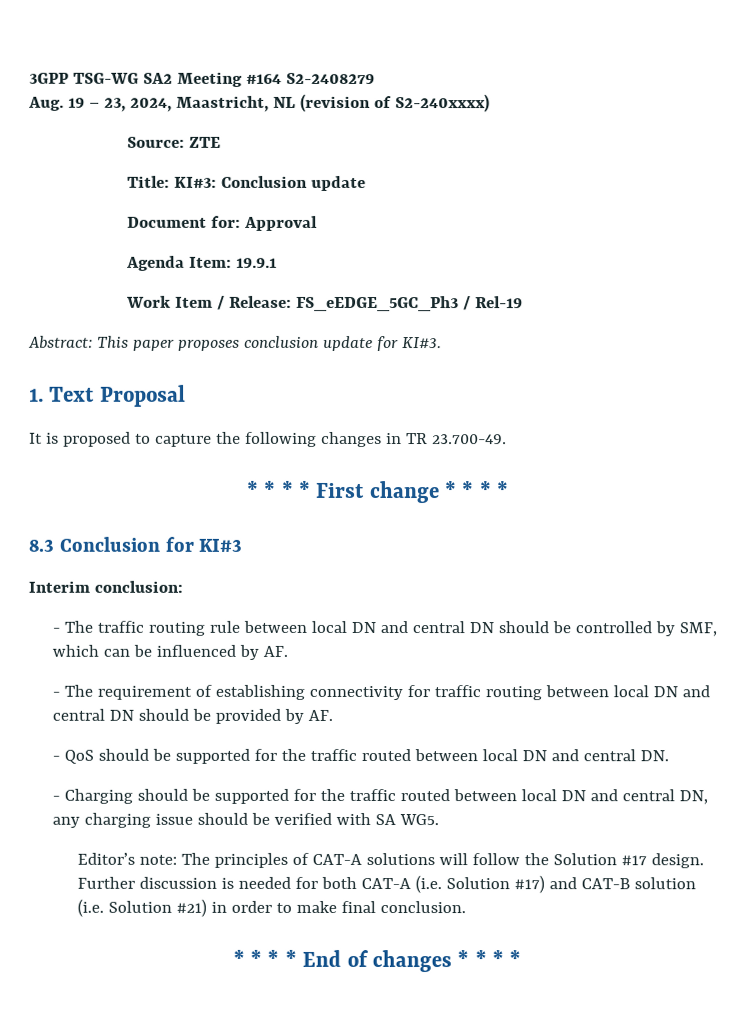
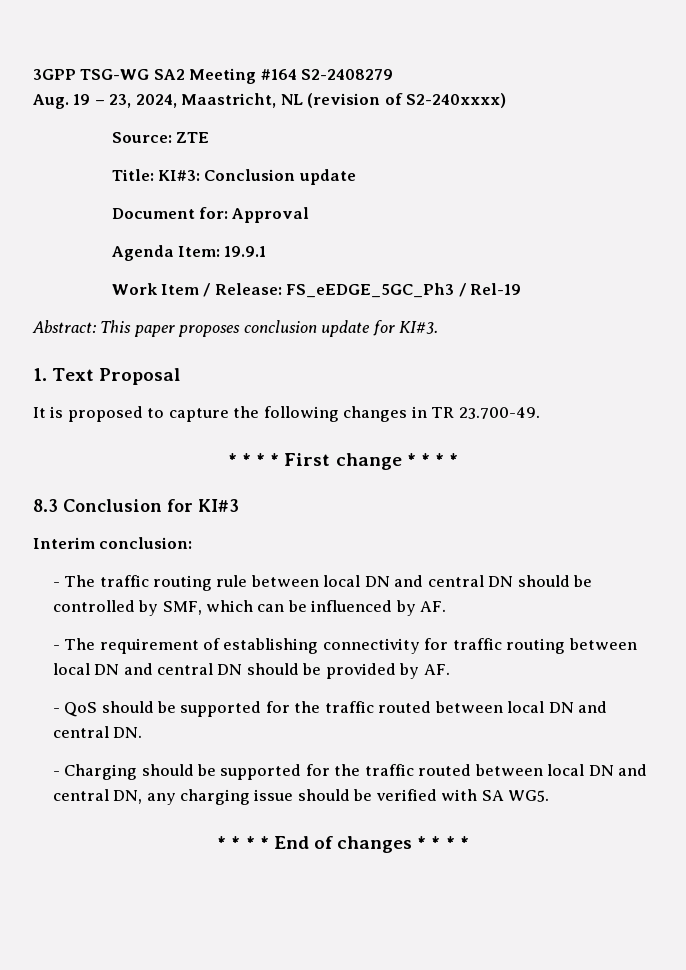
- Editor’s note: The principles of CAT-A solutions will follow the Solution #17 design. Further discussion is needed for both CAT-A (i.e. Solution #17) and CAT-B solution (i.e. Solution #21) in order to make final conclusion.

